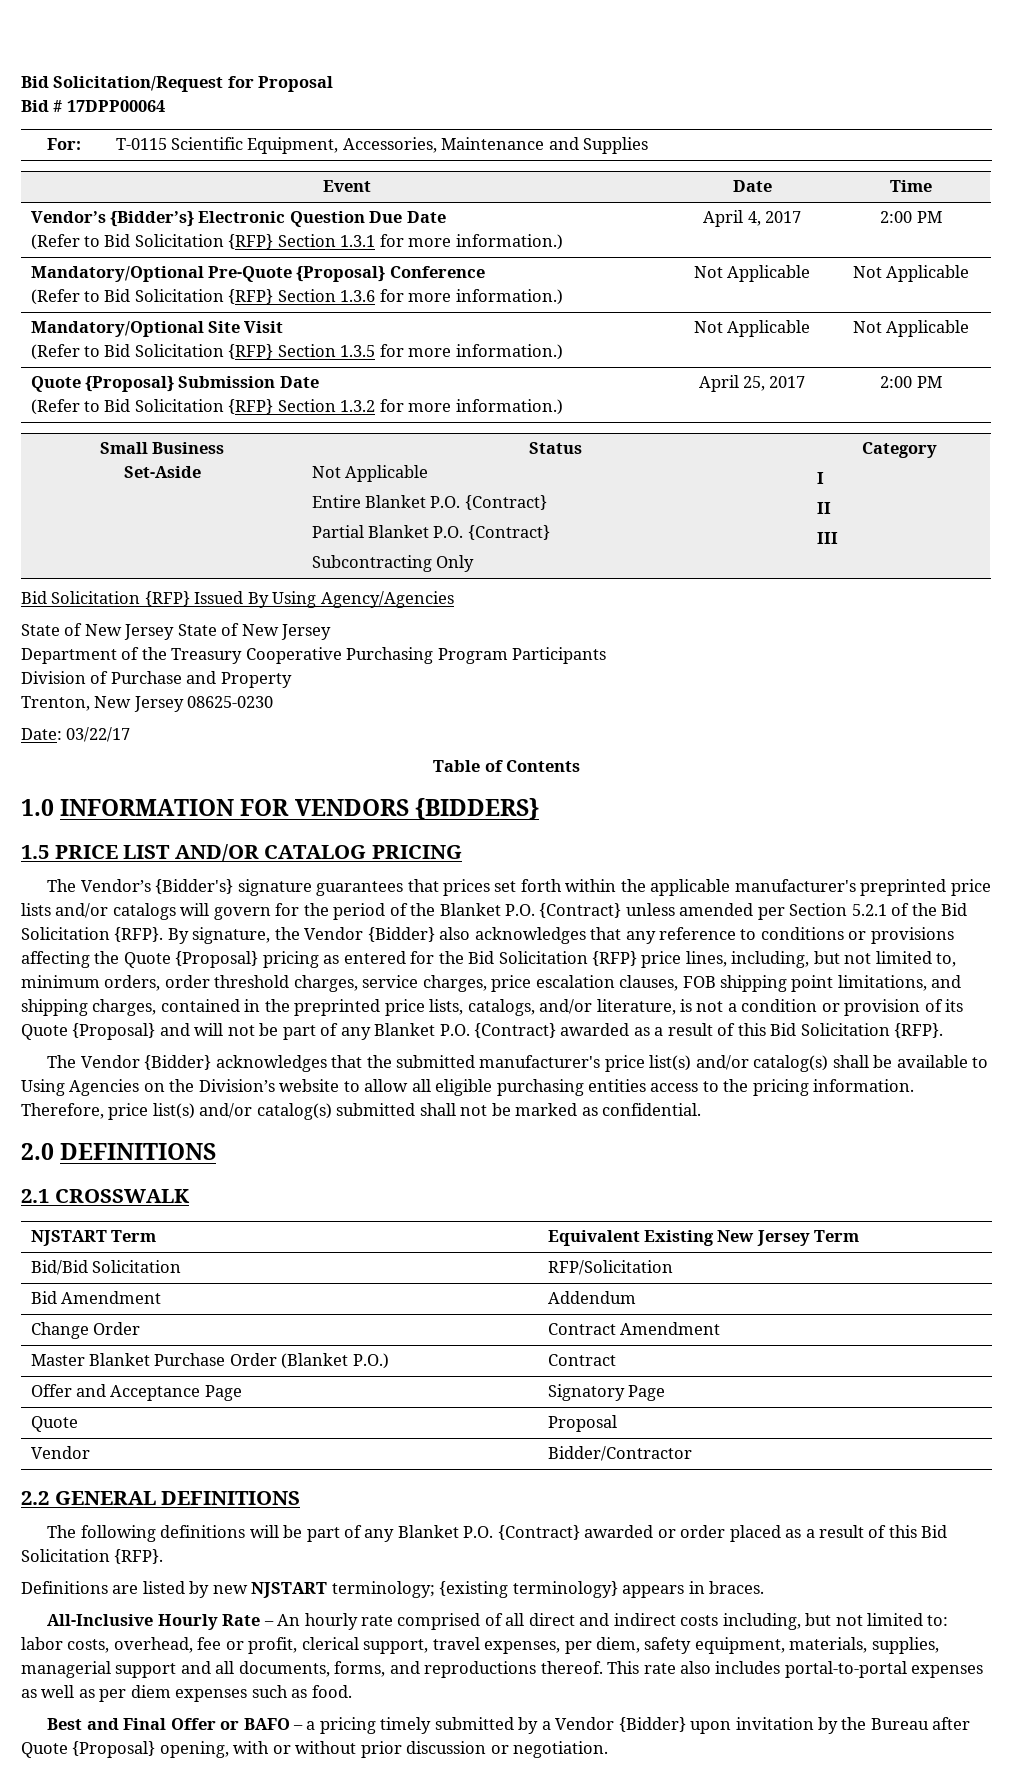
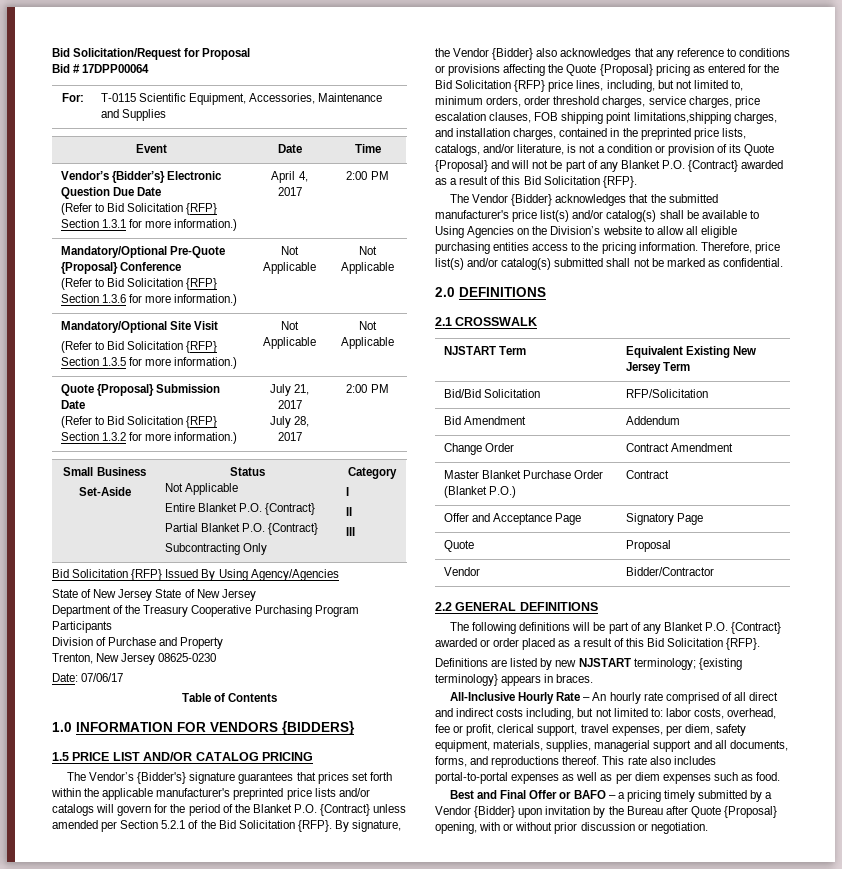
  Quote {Proposal} Submission Date
- (Refer to Bid Solicitation {RFP} Section 1.3.2 for more information.) | April 25, 2017 | 2:00 PM
+ (Refer to Bid Solicitation {RFP} Section 1.3.2 for more information.) | July 21, 2017
+ July 28, 2017 | 2:00 PM
- Date: 03/22/17
+ Date: 07/06/17
- By signature, the Vendor {Bidder} also acknowledges that any reference to conditions or provisions affecting the Quote {Proposal} pricing as entered for the Bid Solicitation {RFP} price lines, including, but not limited to, minimum orders, order threshold charges, service charges, price escalation clauses, FOB shipping point limitations, and shipping charges, contained in the preprinted price lists, catalogs, and/or literature, is not a condition or provision of its Quote {Proposal} and will not be part of any Blanket P.O. {Contract} awarded as a result of this Bid Solicitation {RFP}.
+ By signature, the Vendor {Bidder} also acknowledges that any reference to conditions or provisions affecting the Quote {Proposal} pricing as entered for the Bid Solicitation {RFP} price lines, including, but not limited to, minimum orders, order threshold charges, service charges, price escalation clauses, FOB shipping point limitations,shipping charges, and installation charges, contained in the preprinted price lists, catalogs, and/or literature, is not a condition or provision of its Quote {Proposal} and will not be part of any Blanket P.O. {Contract} awarded as a result of this Bid Solicitation {RFP}.

